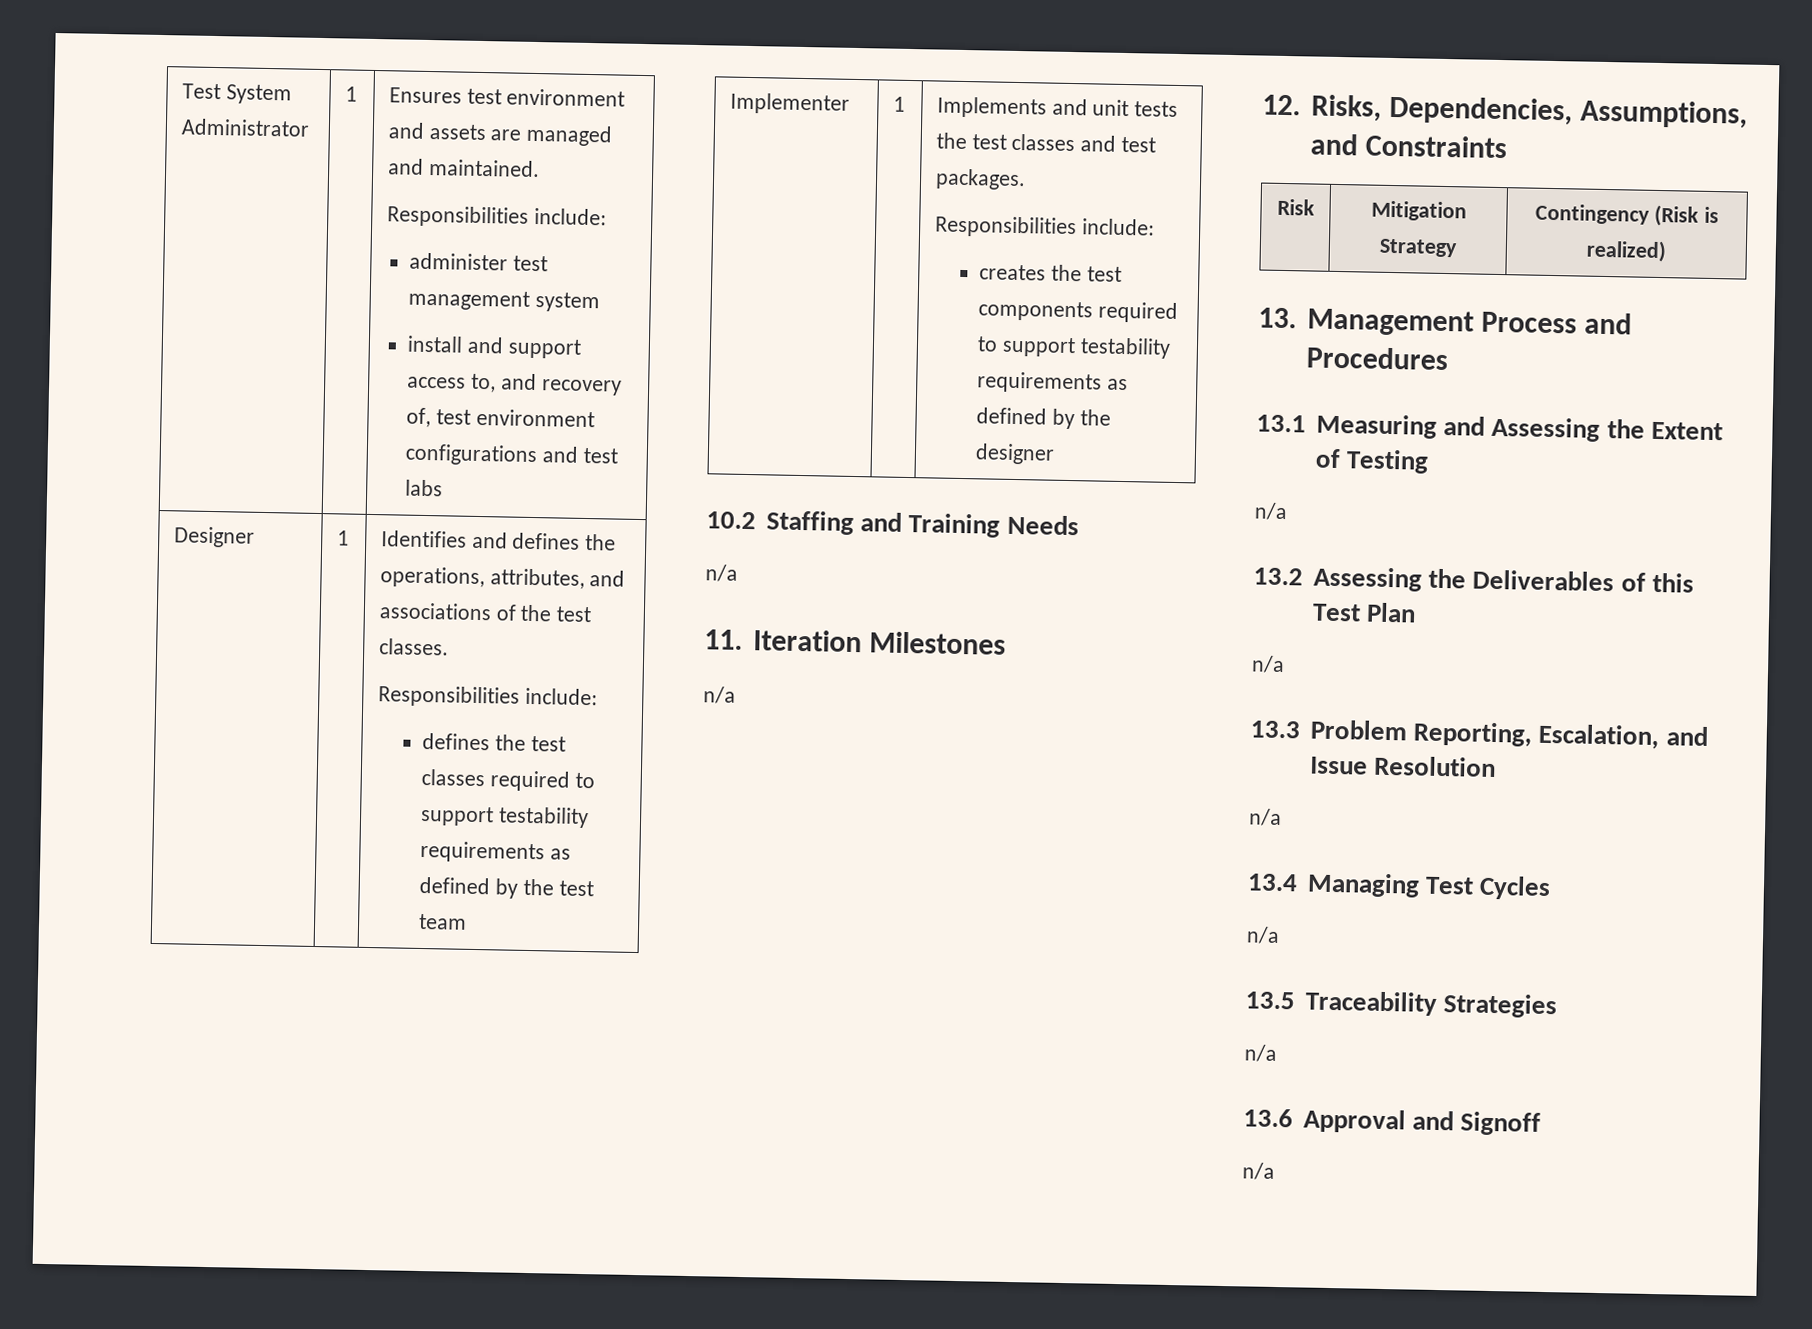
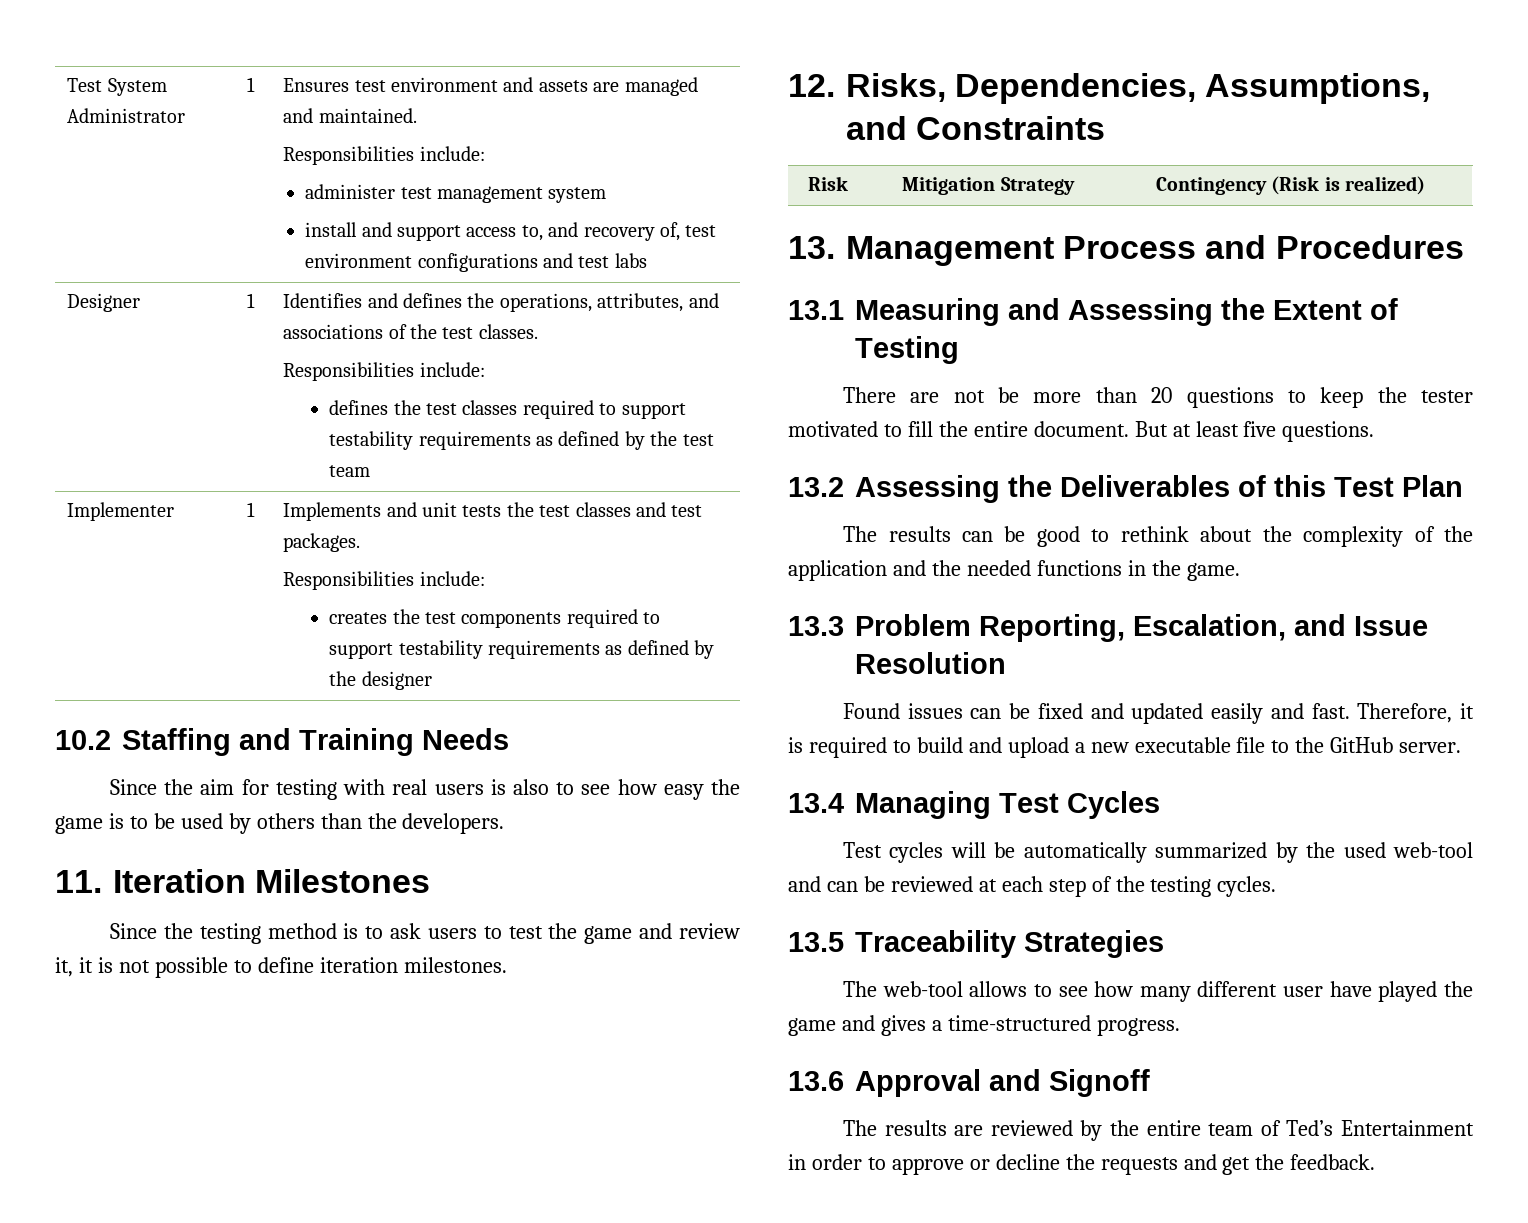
  10.2 Staffing and Training Needs
- n/a
+ Since the aim for testing with real users is also to see how easy the game is to be used by others than the developers.
  11. Iteration Milestones
- n/a
+ Since the testing method is to ask users to test the game and review it, it is not possible to define iteration milestones.
  13.1 Measuring and Assessing the Extent of Testing
- n/a
+ There are not be more than 20 questions to keep the tester motivated to fill the entire document. But at least five questions.
  13.2 Assessing the Deliverables of this Test Plan
- n/a
+ The results can be good to rethink about the complexity of the application and the needed functions in the game.
  13.3 Problem Reporting, Escalation, and Issue Resolution
- n/a
+ Found issues can be fixed and updated easily and fast. Therefore, it is required to build and upload a new executable file to the GitHub server.
  13.4 Managing Test Cycles
- n/a
+ Test cycles will be automatically summarized by the used web-tool and can be reviewed at each step of the testing cycles.
  13.5 Traceability Strategies
- n/a
+ The web-tool allows to see how many different user have played the game and gives a time-structured progress.
  13.6 Approval and Signoff
- n/a
+ The results are reviewed by the entire team of Ted’s Entertainment in order to approve or decline the requests and get the feedback.

